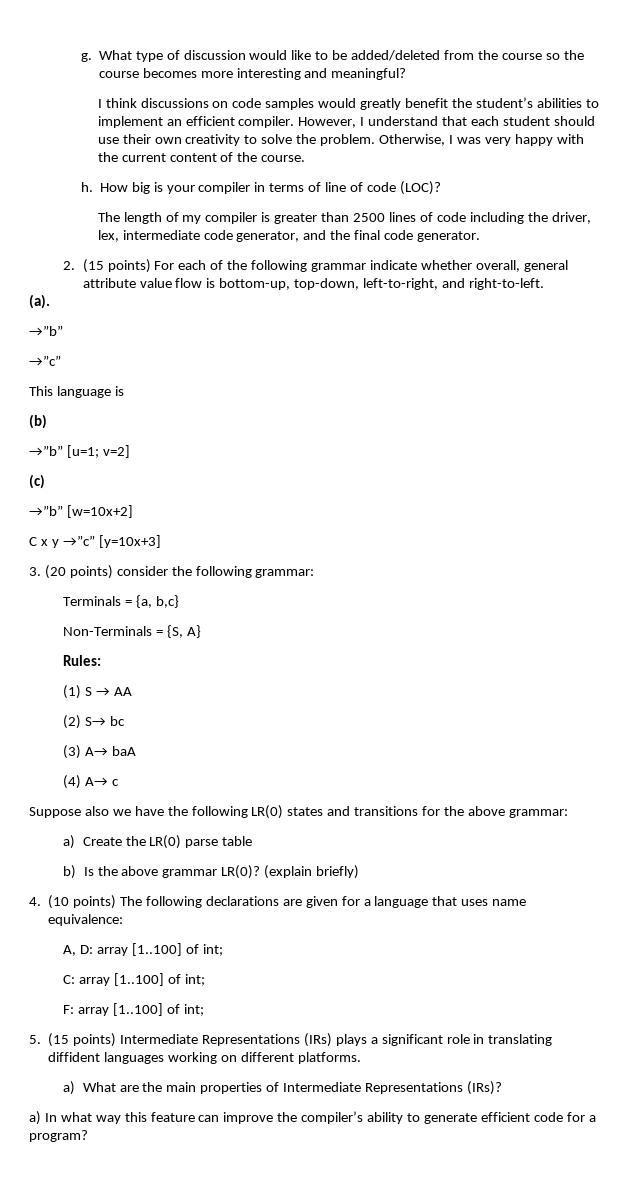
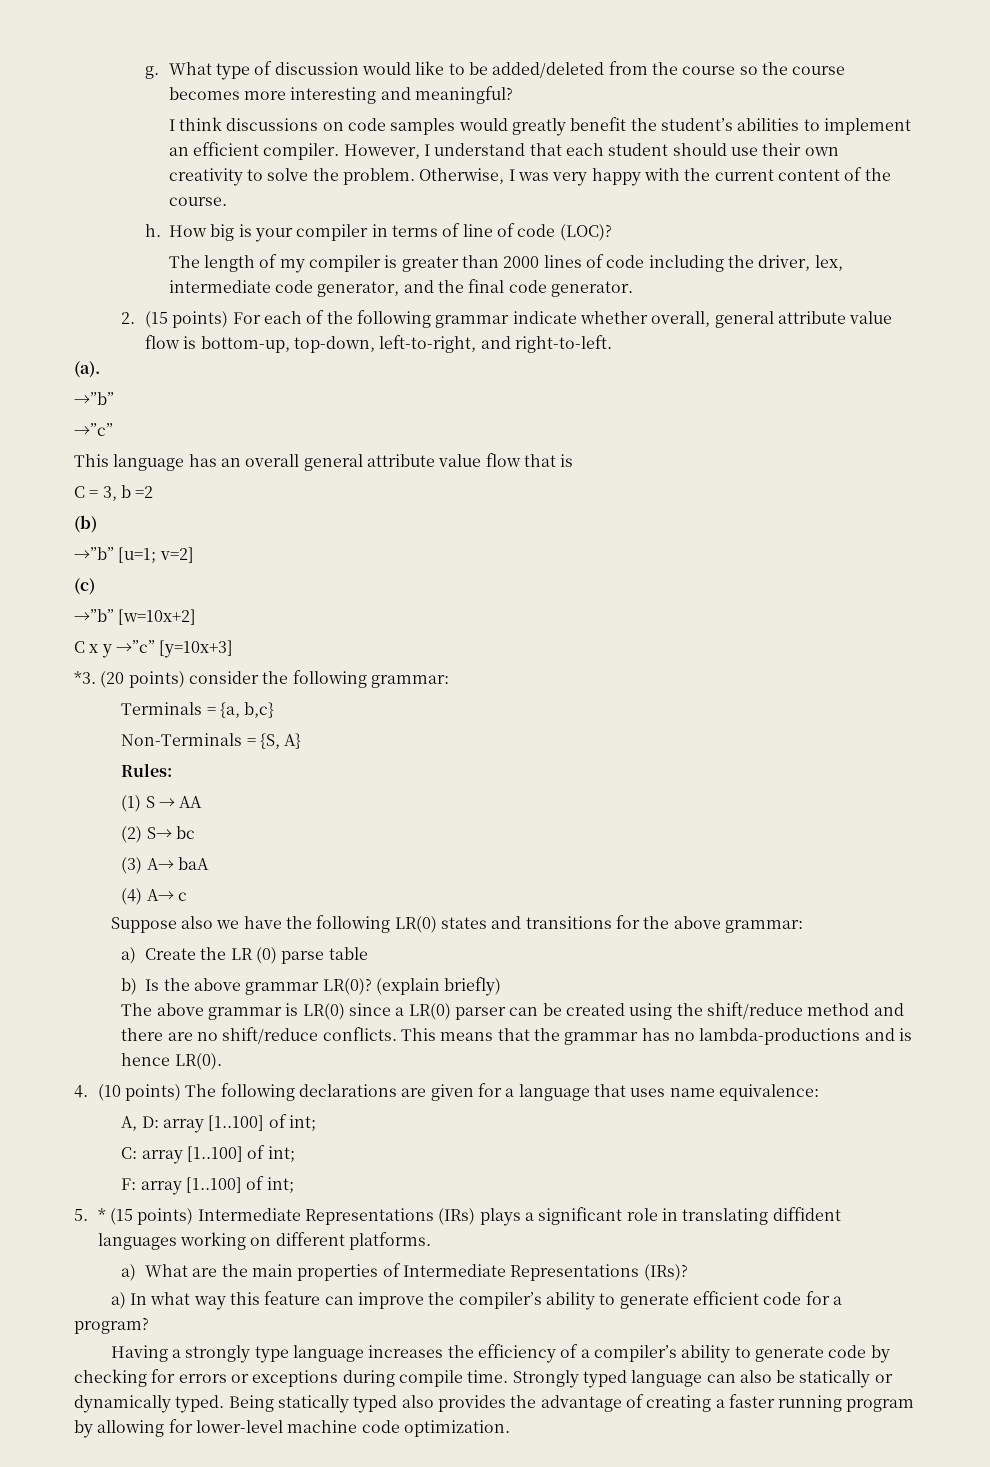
- The length of my compiler is greater than 2500 lines of code including the driver, lex, intermediate code generator, and the final code generator.
+ The length of my compiler is greater than 2000 lines of code including the driver, lex, intermediate code generator, and the final code generator.
- This language is
+ This language has an overall general attribute value flow that is
+ C = 3, b =2
- 3. (20 points) consider the following grammar:
+ *3. (20 points) consider the following grammar:
- a) Create the LR(0) parse table
+ a) Create the LR (0) parse table
+ The above grammar is LR(0) since a LR(0) parser can be created using the shift/reduce method and there are no shift/reduce conflicts. This means that the grammar has no lambda-productions and is hence LR(0).
- 5. (15 points) Intermediate Representations (IRs) plays a significant role in translating diffident languages working on different platforms.
+ 5. * (15 points) Intermediate Representations (IRs) plays a significant role in translating diffident languages working on different platforms.
+ Having a strongly type language increases the efficiency of a compiler’s ability to generate code by checking for errors or exceptions during compile time. Strongly typed language can also be statically or dynamically typed. Being statically typed also provides the advantage of creating a faster running program by allowing for lower-level machine code optimization.

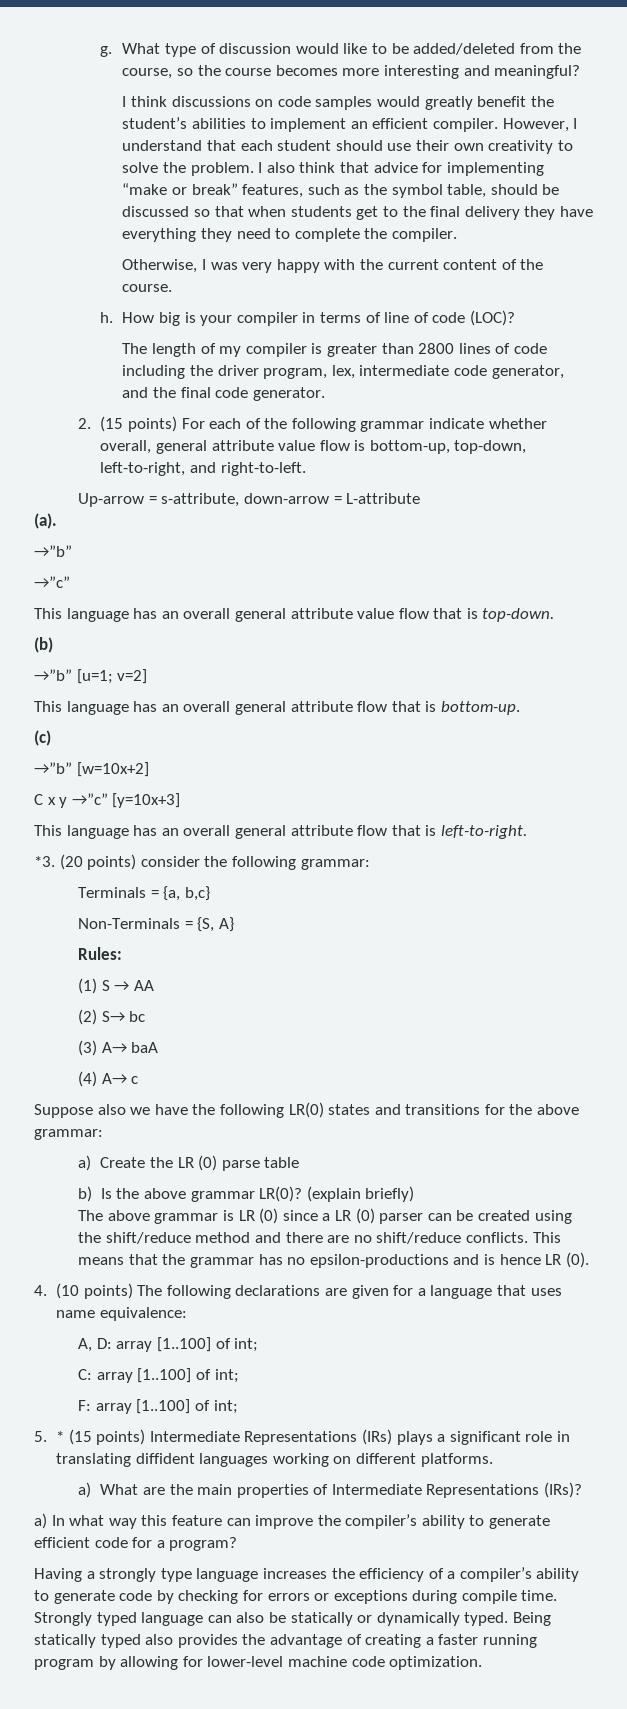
- What type of discussion would like to be added/deleted from the course so the course becomes more interesting and meaningful?
+ What type of discussion would like to be added/deleted from the course, so the course becomes more interesting and meaningful?
- However, I understand that each student should use their own creativity to solve the problem. Otherwise, I was very happy with the current content of the course.
+ However, I understand that each student should use their own creativity to solve the problem. I also think that advice for implementing “make or break” features, such as the symbol table, should be discussed so that when students get to the final delivery they have everything they need to complete the compiler.
+ Otherwise, I was very happy with the current content of the course.
- The length of my compiler is greater than 2000 lines of code including the driver, lex, intermediate code generator, and the final code generator.
+ The length of my compiler is greater than 2800 lines of code including the driver program, lex, intermediate code generator, and the final code generator.
+ Up-arrow = s-attribute, down-arrow = L-attribute
- This language has an overall general attribute value flow that is
- C = 3, b =2
+ This language has an overall general attribute value flow that is top-down.
+ This language has an overall general attribute flow that is bottom-up.
+ This language has an overall general attribute flow that is left-to-right.
- The above grammar is LR(0) since a LR(0) parser can be created using the shift/reduce method and there are no shift/reduce conflicts.
+ The above grammar is LR (0) since a LR (0) parser can be created using the shift/reduce method and there are no shift/reduce conflicts.
- This means that the grammar has no lambda-productions and is hence LR(0).
+ This means that the grammar has no epsilon-productions and is hence LR (0).

